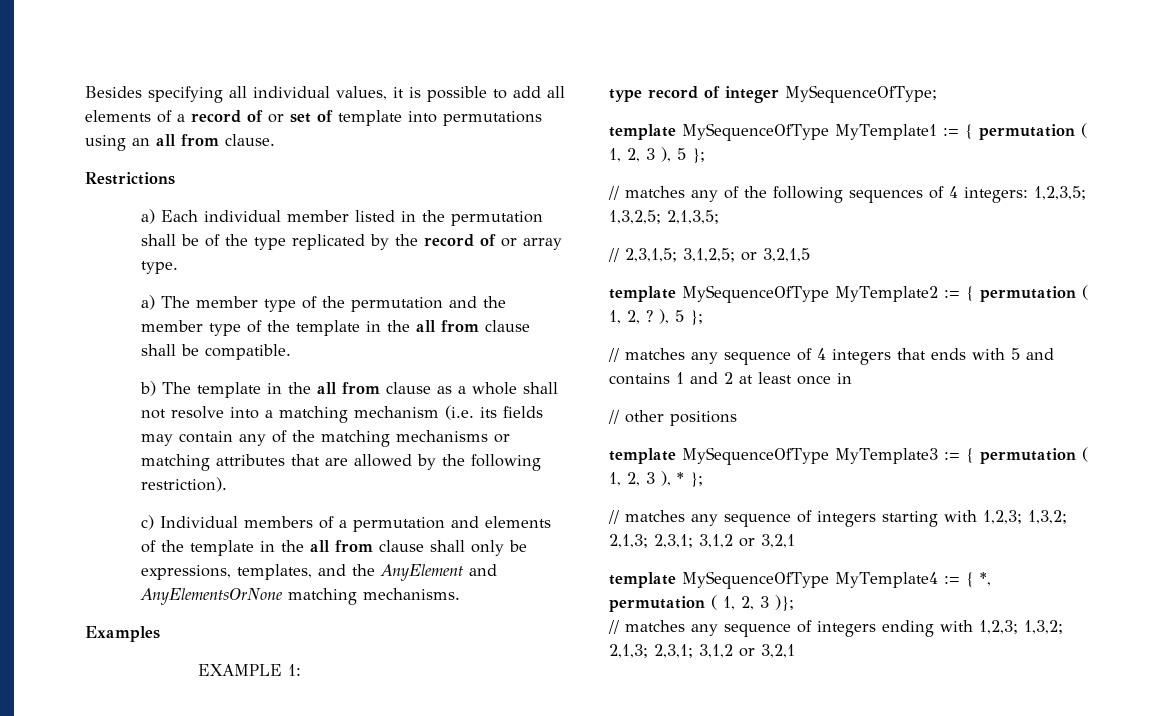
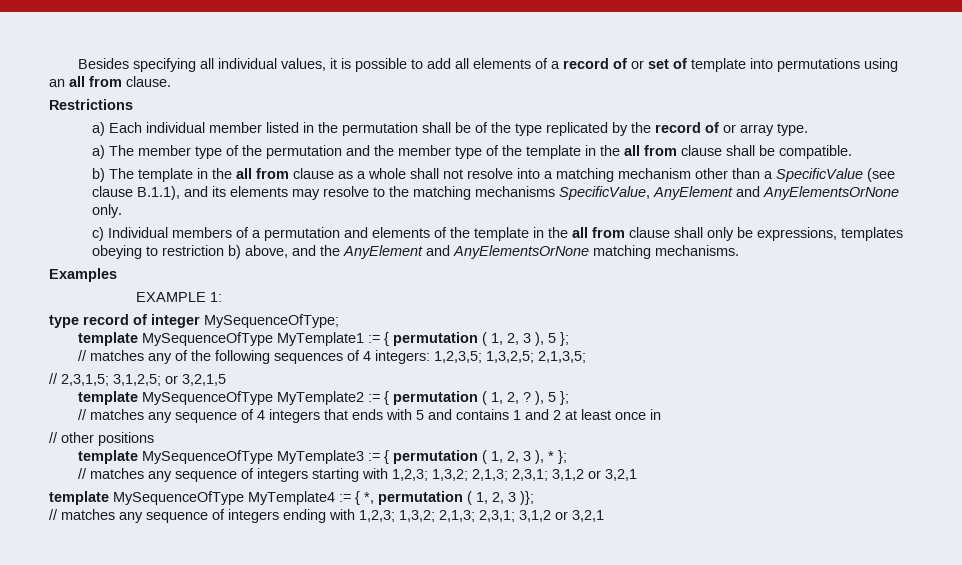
- b) The template in the all from clause as a whole shall not resolve into a matching mechanism (i.e. its fields may contain any of the matching mechanisms or matching attributes that are allowed by the following restriction).
+ b) The template in the all from clause as a whole shall not resolve into a matching mechanism other than a SpecificValue (see clause B.1.1), and its elements may resolve to the matching mechanisms SpecificValue, AnyElement and AnyElementsOrNone only.
- c) Individual members of a permutation and elements of the template in the all from clause shall only be expressions, templates, and the AnyElement and AnyElementsOrNone matching mechanisms.
+ c) Individual members of a permutation and elements of the template in the all from clause shall only be expressions, templates obeying to restriction b) above, and the AnyElement and AnyElementsOrNone matching mechanisms.

